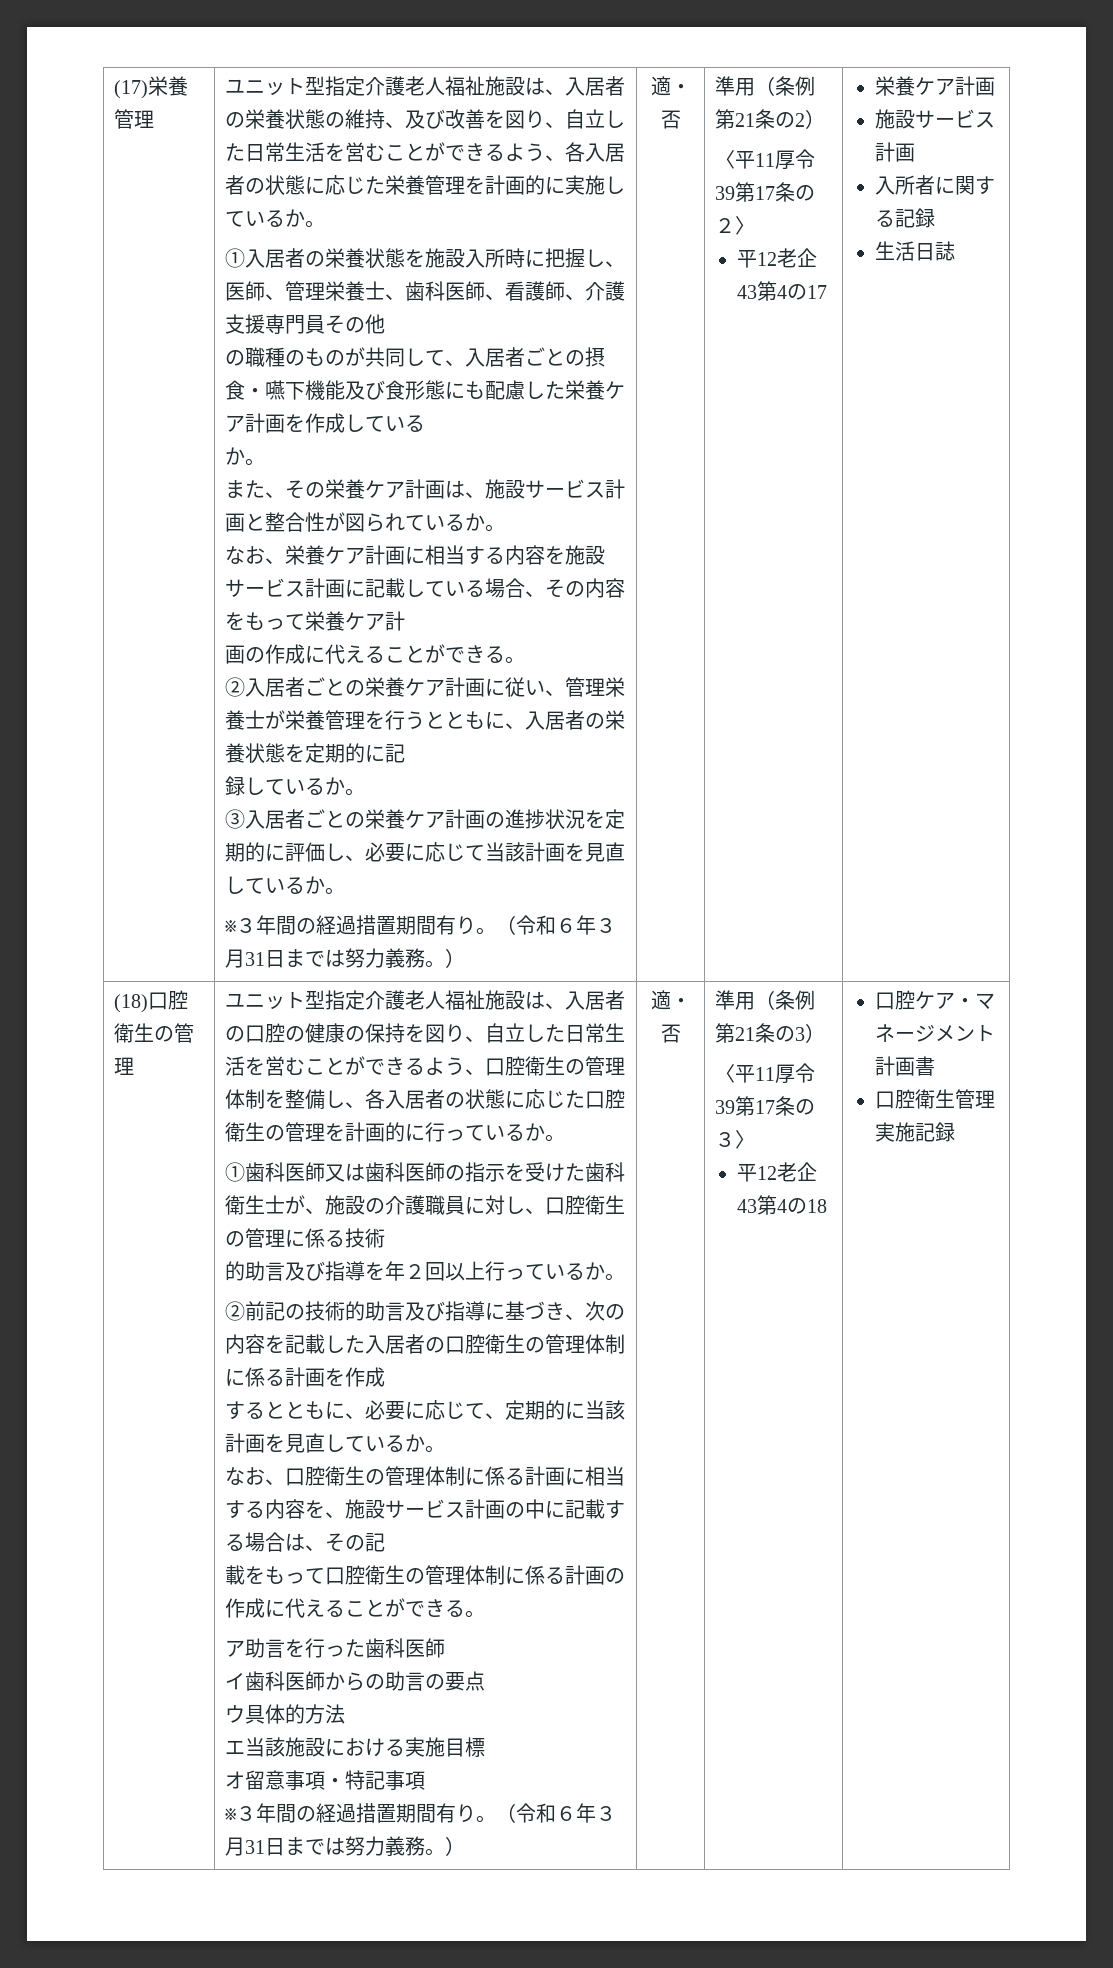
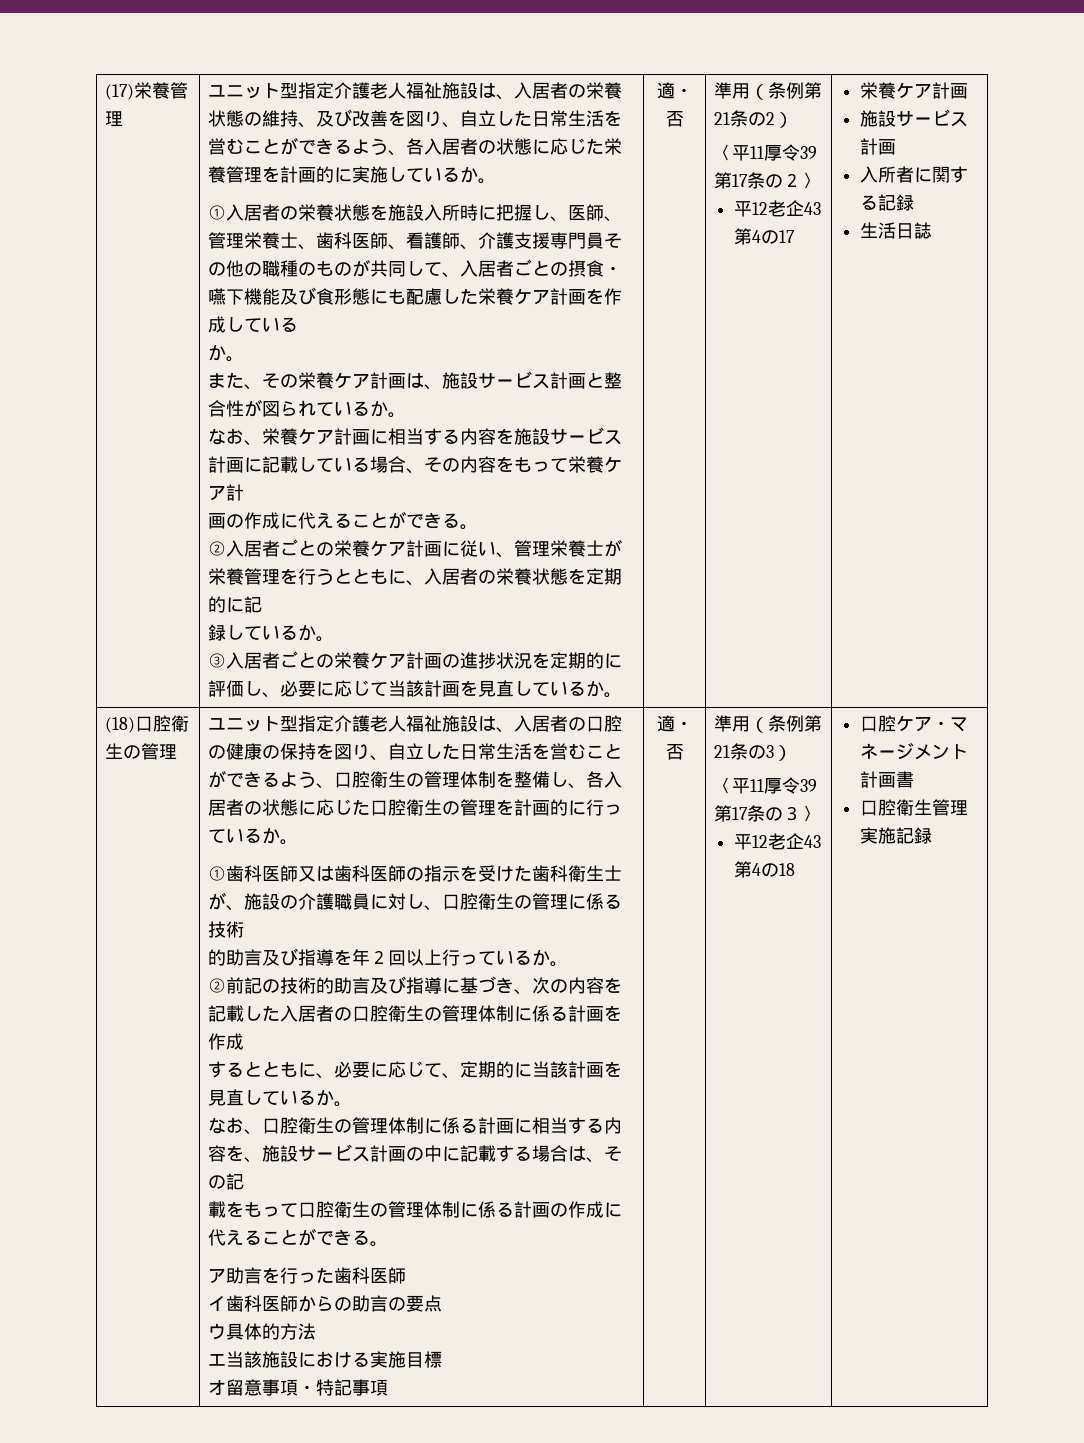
- ①入居者の栄養状態を施設入所時に把握し、医師、管理栄養士、歯科医師、看護師、介護支援専門員その他
- の職種のものが共同して、入居者ごとの摂食・嚥下機能及び食形態にも配慮した栄養ケア計画を作成している
+ ①入居者の栄養状態を施設入所時に把握し、医師、管理栄養士、歯科医師、看護師、介護支援専門員その他の職種のものが共同して、入居者ごとの摂食・嚥下機能及び食形態にも配慮した栄養ケア計画を作成している
  ③入居者ごとの栄養ケア計画の進捗状況を定期的に評価し、必要に応じて当該計画を見直しているか。
- ※３年間の経過措置期間有り。（令和６年３月31日までは努力義務。）
  オ留意事項・特記事項
- ※３年間の経過措置期間有り。（令和６年３月31日までは努力義務。）

